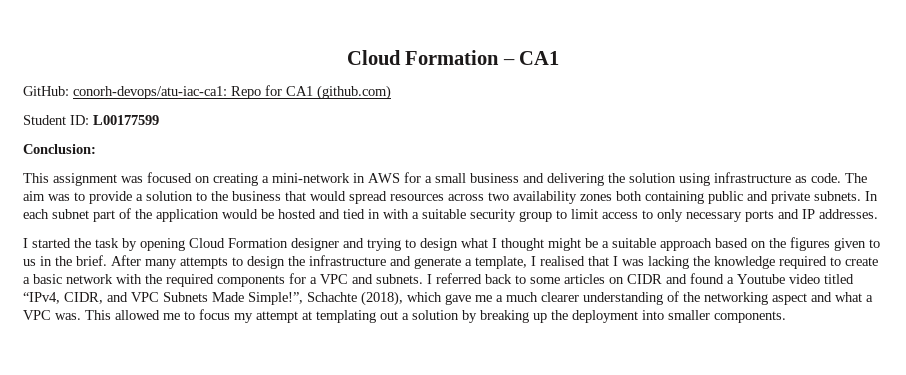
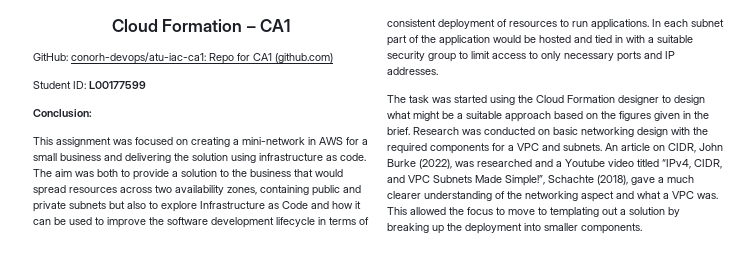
- The aim was to provide a solution to the business that would spread resources across two availability zones both containing public and private subnets.
+ The aim was both to provide a solution to the business that would spread resources across two availability zones, containing public and private subnets but also to explore Infrastructure as Code and how it can be used to improve the software development lifecycle in terms of consistent deployment of resources to run applications.
- I started the task by opening Cloud Formation designer and trying to design what I thought might be a suitable approach based on the figures given to us in the brief.
+ The task was started using the Cloud Formation designer to design what might be a suitable approach based on the figures given in the brief.
- After many attempts to design the infrastructure and generate a template, I realised that I was lacking the knowledge required to create a basic network with the required components for a VPC and subnets.
+ Research was conducted on basic networking design with the required components for a VPC and subnets.
- I referred back to some articles on CIDR and found a Youtube video titled “IPv4, CIDR, and VPC Subnets Made Simple!”, Schachte (2018), which gave me a much clearer understanding of the networking aspect and what a VPC was.
+ An article on CIDR, John Burke (2022), was researched and a Youtube video titled “IPv4, CIDR, and VPC Subnets Made Simple!”, Schachte (2018), gave a much clearer understanding of the networking aspect and what a VPC was.
- This allowed me to focus my attempt at templating out a solution by breaking up the deployment into smaller components.
+ This allowed the focus to move to templating out a solution by breaking up the deployment into smaller components.

